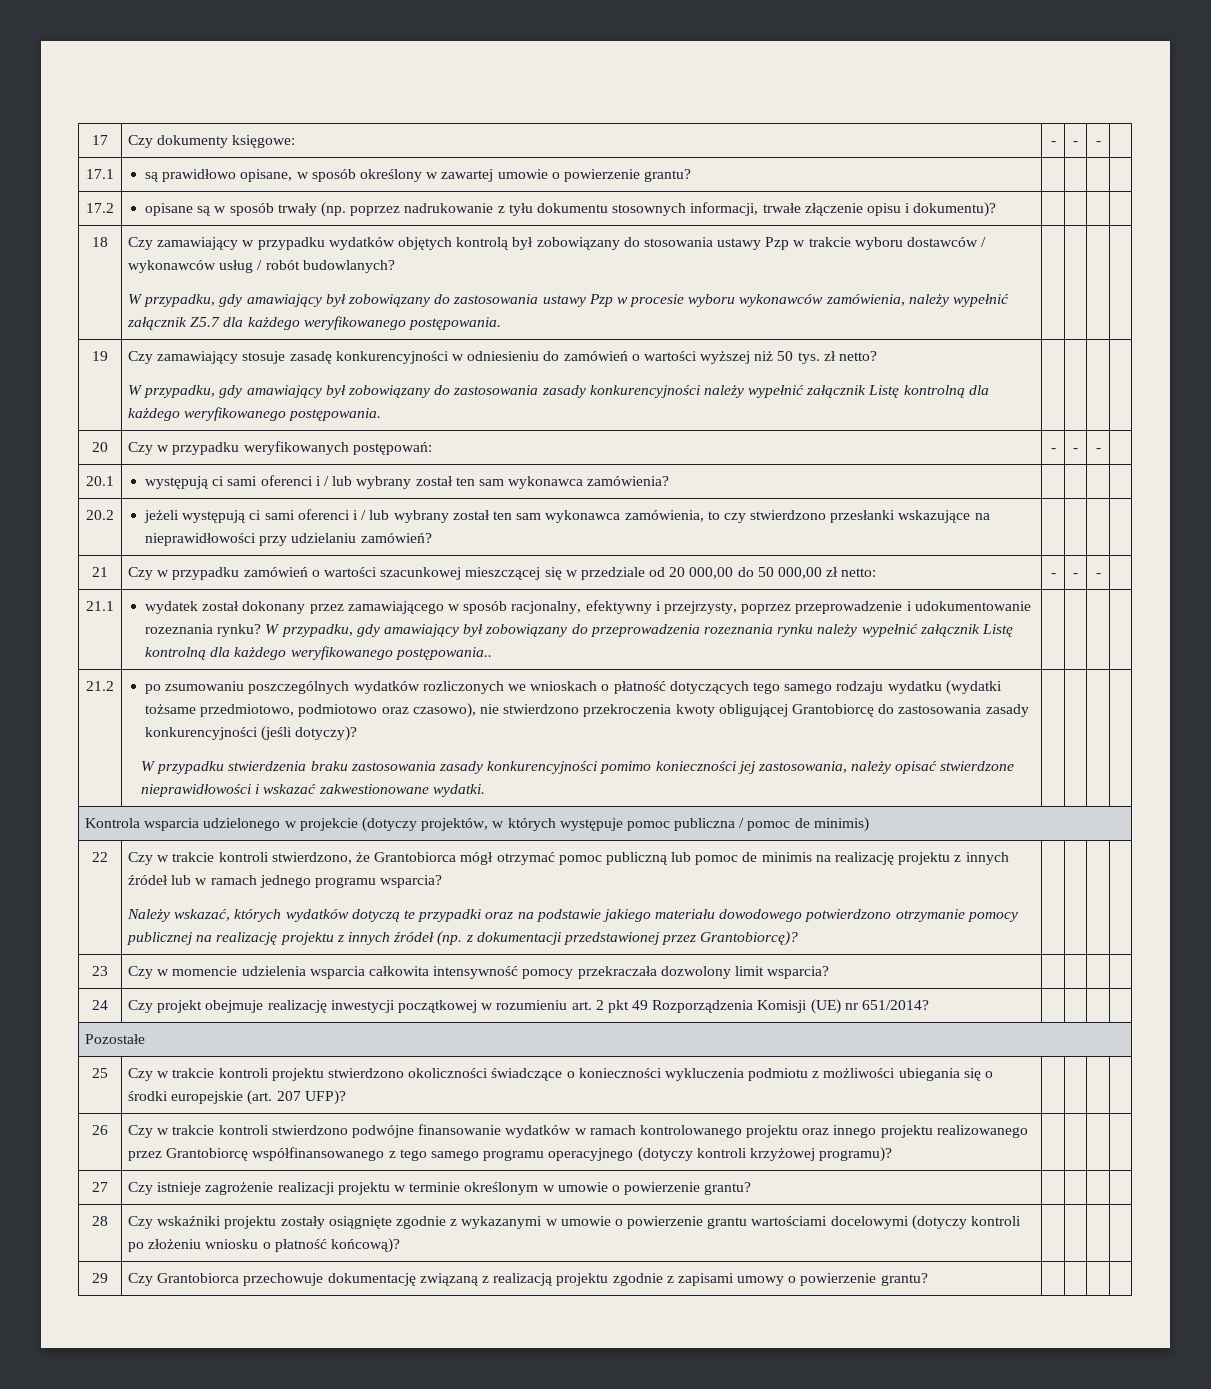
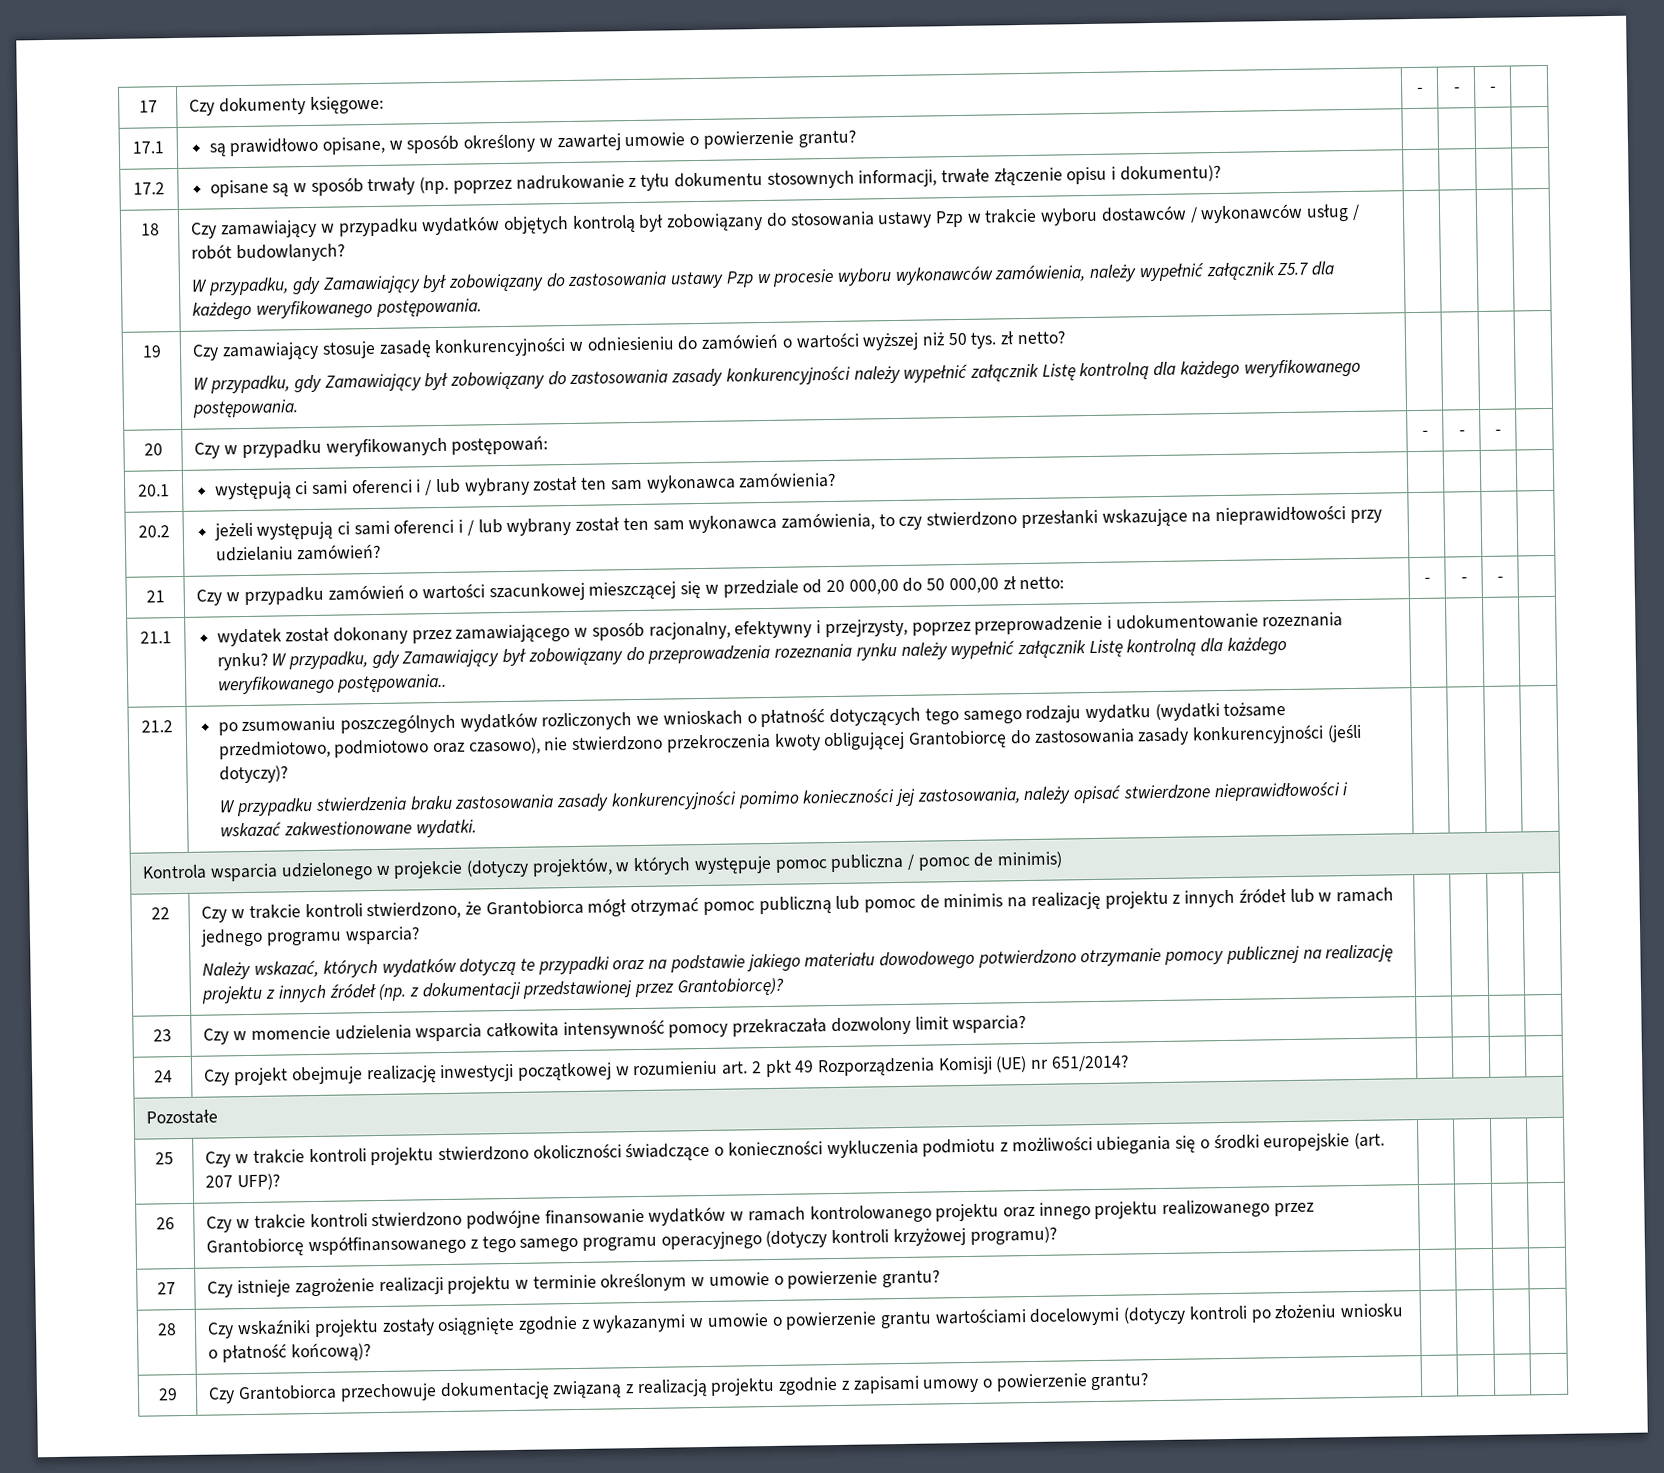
- W przypadku, gdy amawiający był zobowiązany do zastosowania ustawy Pzp w procesie wyboru wykonawców zamówienia, należy wypełnić załącznik Z5.7 dla każdego weryfikowanego postępowania.
+ W przypadku, gdy Zamawiający był zobowiązany do zastosowania ustawy Pzp w procesie wyboru wykonawców zamówienia, należy wypełnić załącznik Z5.7 dla każdego weryfikowanego postępowania.
  19 | Czy zamawiający stosuje zasadę konkurencyjności w odniesieniu do zamówień o wartości wyższej niż 50 tys. zł netto?
- W przypadku, gdy amawiający był zobowiązany do zastosowania zasady konkurencyjności należy wypełnić załącznik Listę kontrolną dla każdego weryfikowanego postępowania. | | | |
+ W przypadku, gdy Zamawiający był zobowiązany do zastosowania zasady konkurencyjności należy wypełnić załącznik Listę kontrolną dla każdego weryfikowanego postępowania. | | | |
- 21.1 | wydatek został dokonany przez zamawiającego w sposób racjonalny, efektywny i przejrzysty, poprzez przeprowadzenie i udokumentowanie rozeznania rynku? W przypadku, gdy amawiający był zobowiązany do przeprowadzenia rozeznania rynku należy wypełnić załącznik Listę kontrolną dla każdego weryfikowanego postępowania.. | | | |
+ 21.1 | wydatek został dokonany przez zamawiającego w sposób racjonalny, efektywny i przejrzysty, poprzez przeprowadzenie i udokumentowanie rozeznania rynku? W przypadku, gdy Zamawiający był zobowiązany do przeprowadzenia rozeznania rynku należy wypełnić załącznik Listę kontrolną dla każdego weryfikowanego postępowania.. | | | |

